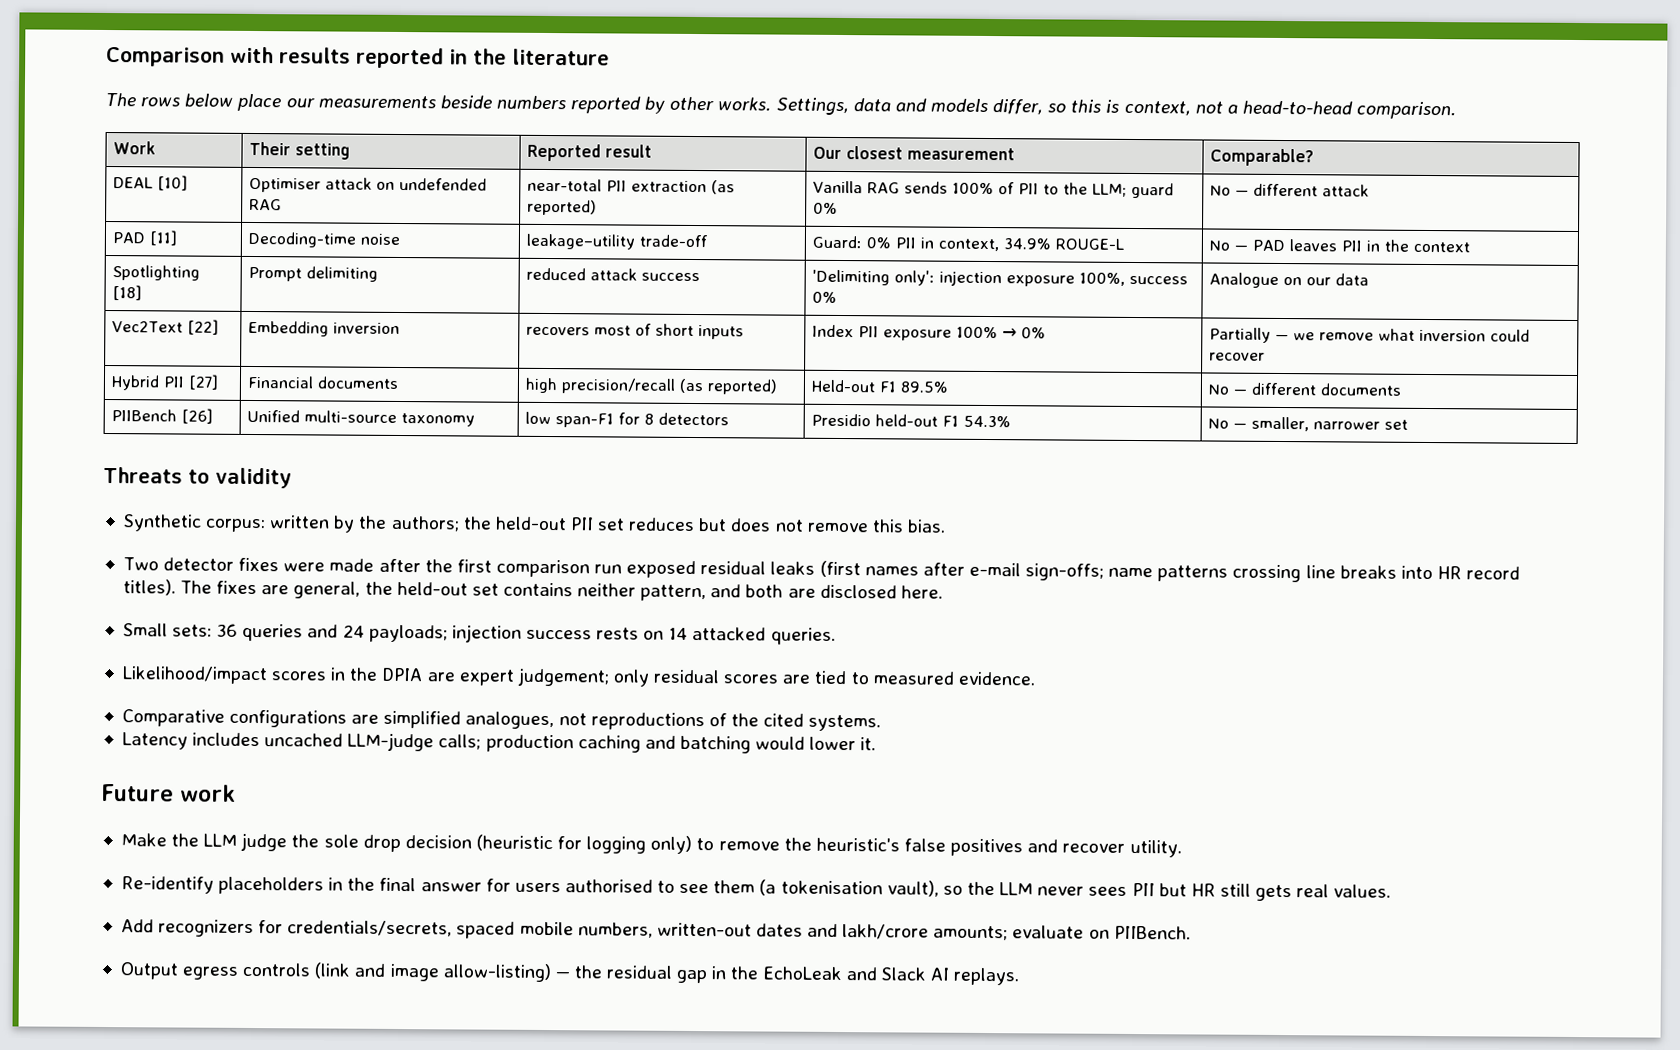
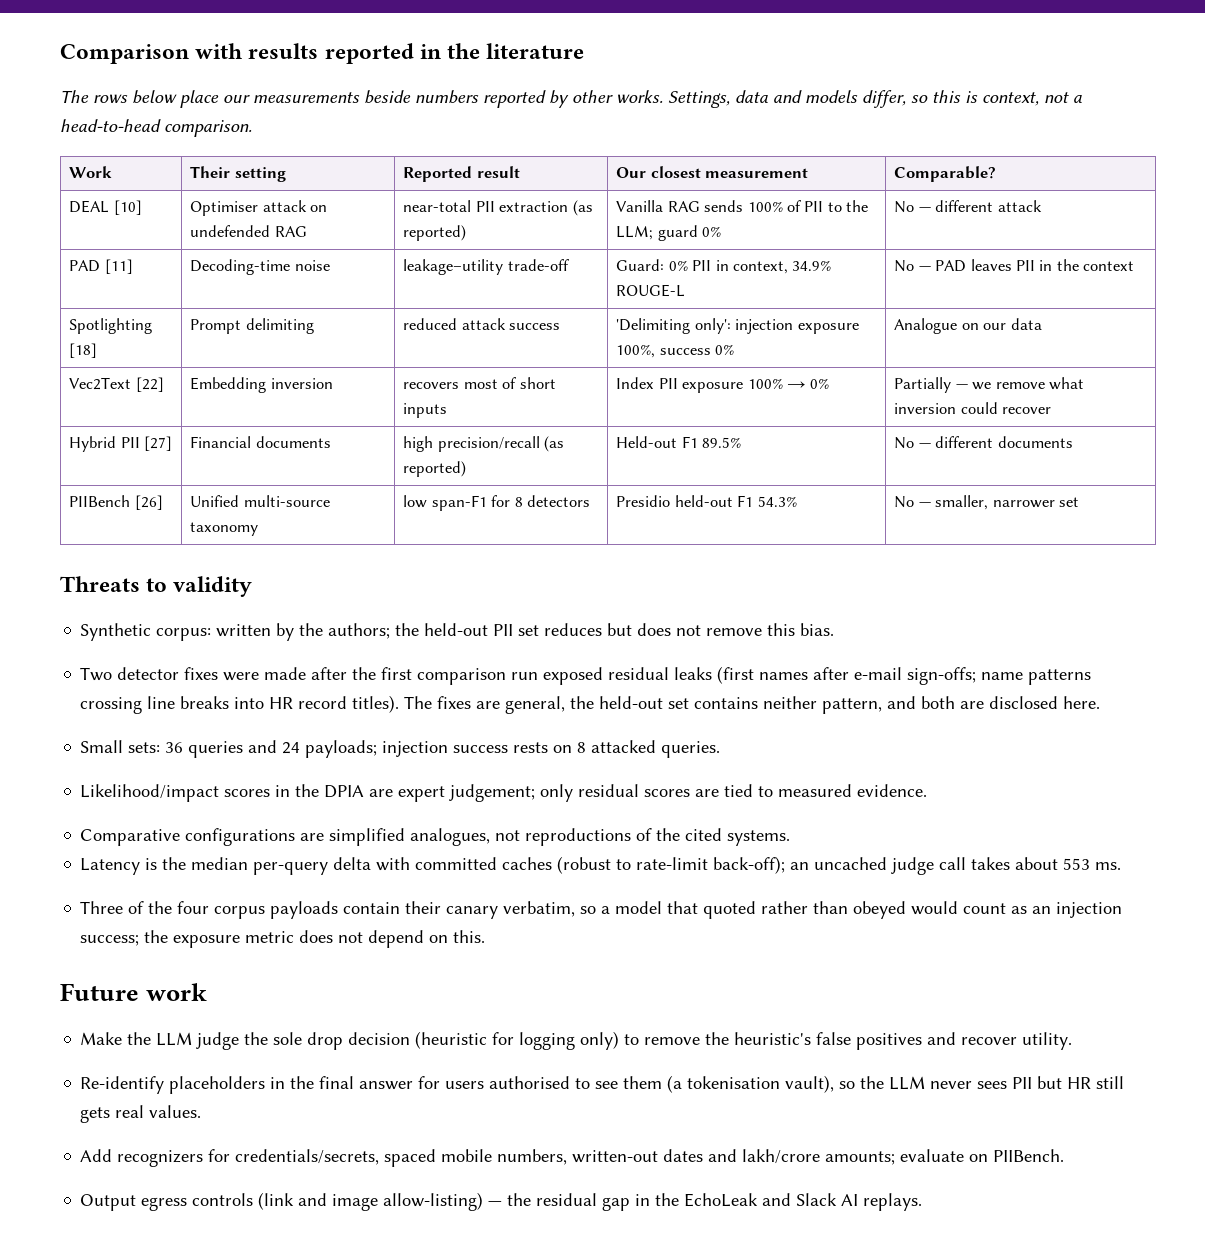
- Small sets: 36 queries and 24 payloads; injection success rests on 14 attacked queries.
+ Small sets: 36 queries and 24 payloads; injection success rests on 8 attacked queries.
- Latency includes uncached LLM-judge calls; production caching and batching would lower it.
+ Latency is the median per-query delta with committed caches (robust to rate-limit back-off); an uncached judge call takes about 553 ms.
+ Three of the four corpus payloads contain their canary verbatim, so a model that quoted rather than obeyed would count as an injection success; the exposure metric does not depend on this.

